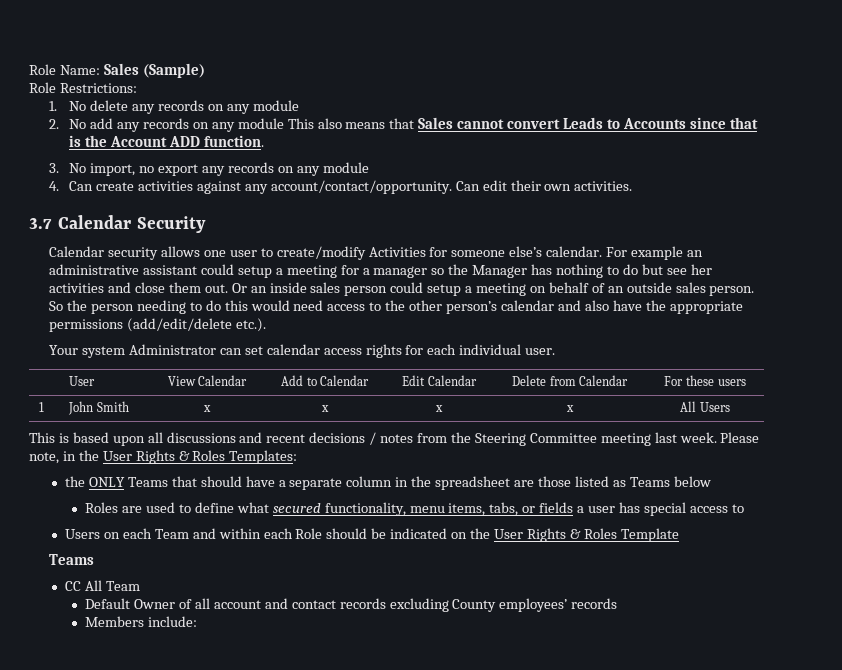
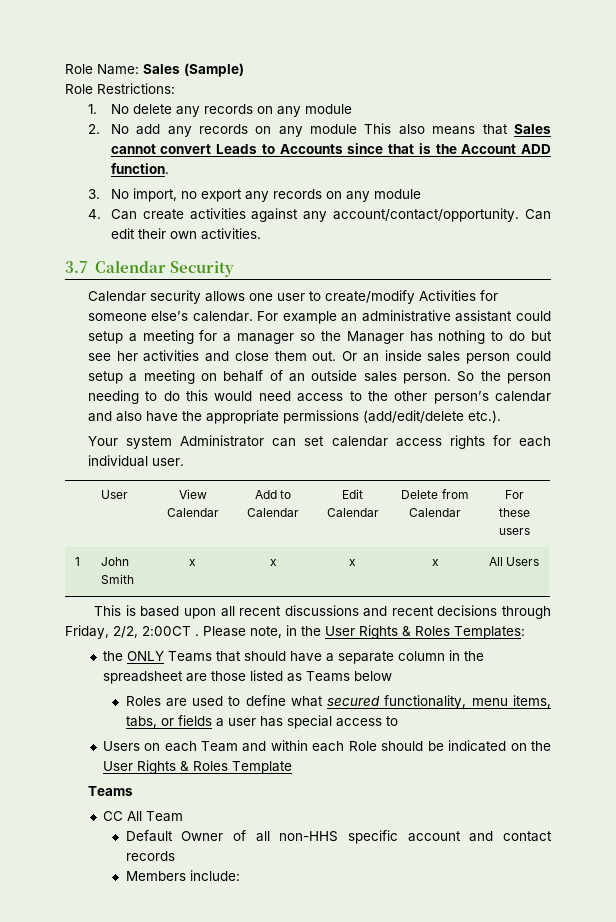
- This is based upon all discussions and recent decisions / notes from the Steering Committee meeting last week.
+ This is based upon all recent discussions and recent decisions through Friday, 2/2, 2:00CT .
- Default Owner of all account and contact records excluding County employees’ records
+ Default Owner of all non-HHS specific account and contact records

